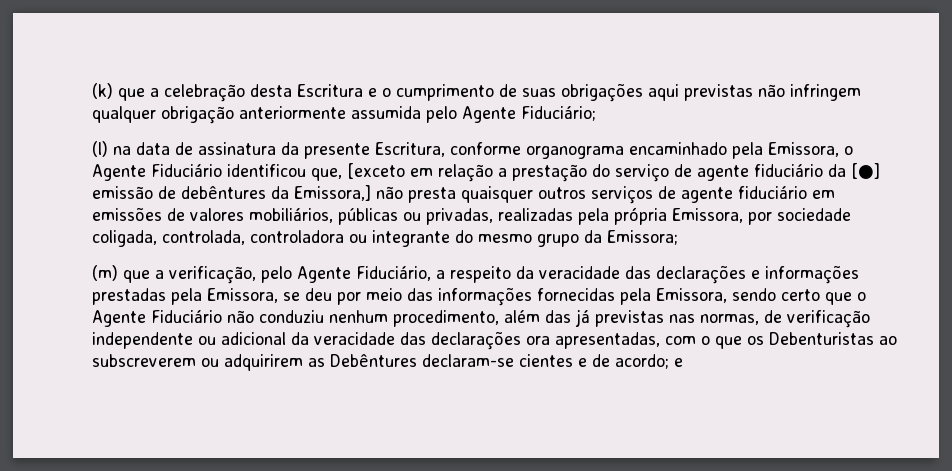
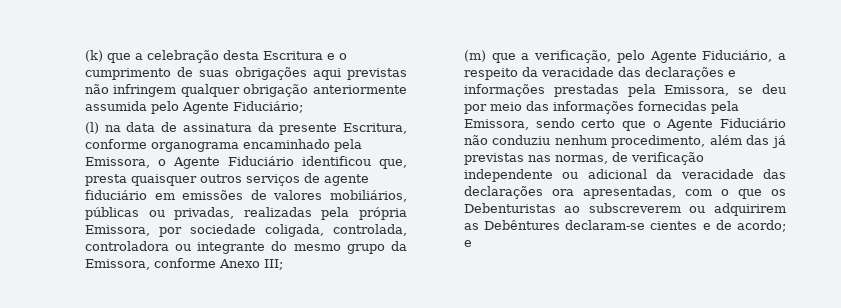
- (l) na data de assinatura da presente Escritura, conforme organograma encaminhado pela Emissora, o Agente Fiduciário identificou que, [exceto em relação a prestação do serviço de agente fiduciário da [●] emissão de debêntures da Emissora,] não presta quaisquer outros serviços de agente fiduciário em emissões de valores mobiliários, públicas ou privadas, realizadas pela própria Emissora, por sociedade coligada, controlada, controladora ou integrante do mesmo grupo da Emissora;
+ (l) na data de assinatura da presente Escritura, conforme organograma encaminhado pela Emissora, o Agente Fiduciário identificou que, presta quaisquer outros serviços de agente fiduciário em emissões de valores mobiliários, públicas ou privadas, realizadas pela própria Emissora, por sociedade coligada, controlada, controladora ou integrante do mesmo grupo da Emissora, conforme Anexo III;

